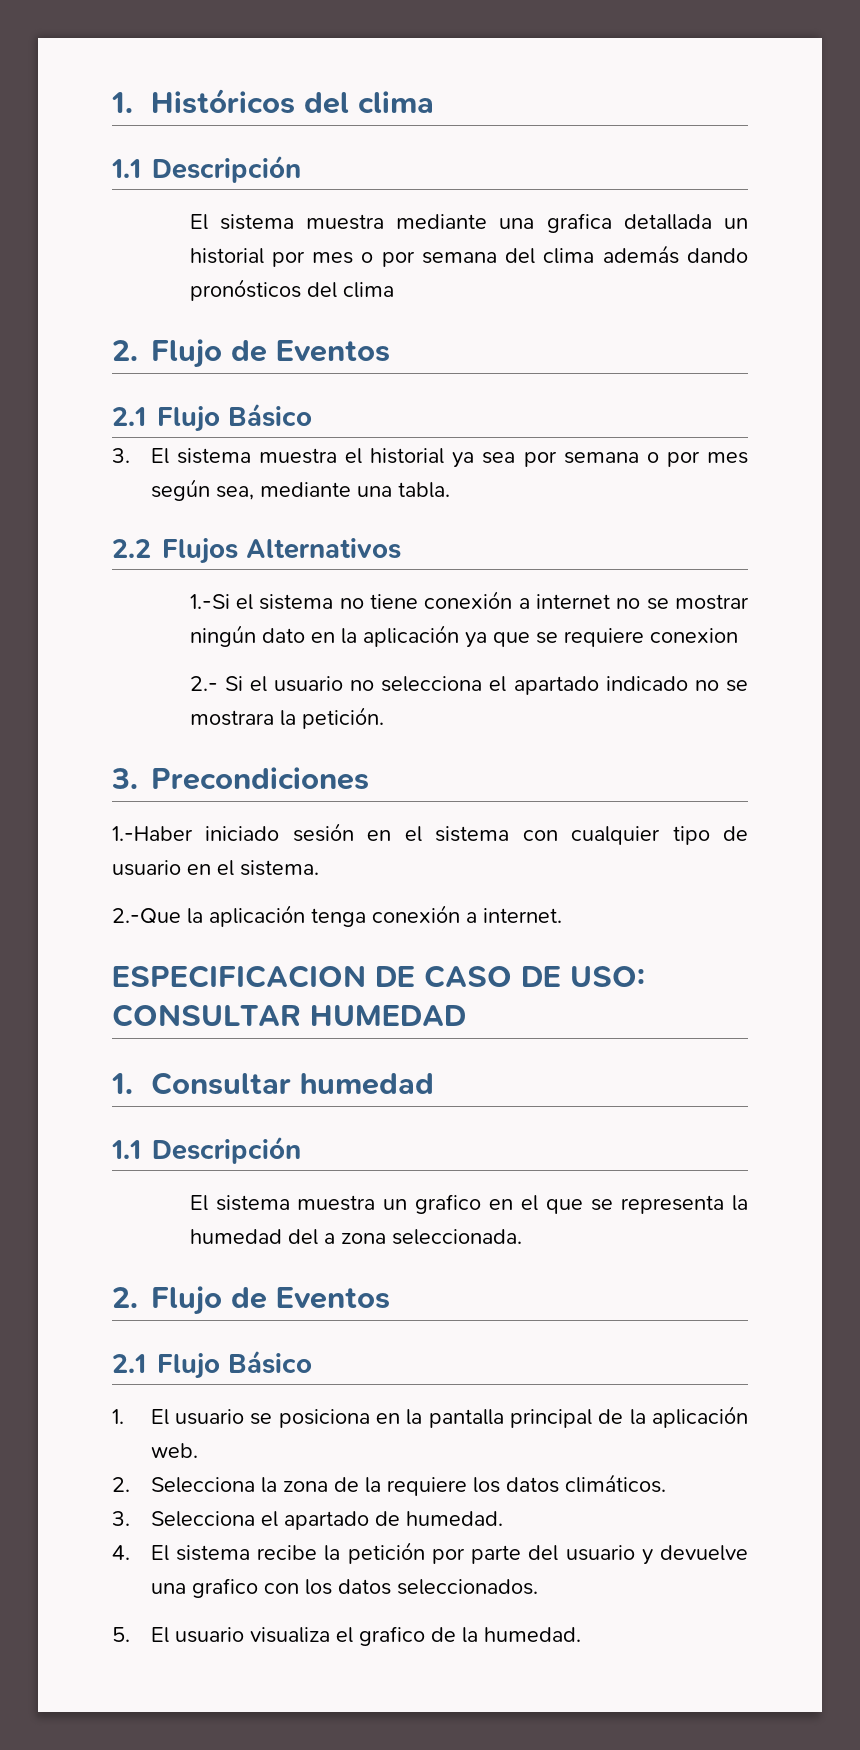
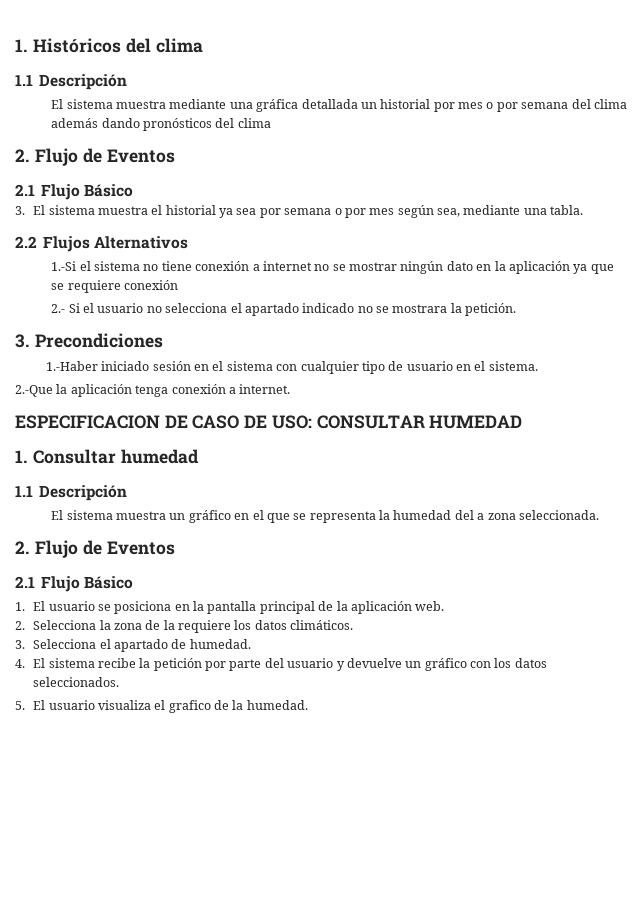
- El sistema muestra mediante una grafica detallada un historial por mes o por semana del clima además dando pronósticos del clima
+ El sistema muestra mediante una gráfica detallada un historial por mes o por semana del clima además dando pronósticos del clima
- 1.-Si el sistema no tiene conexión a internet no se mostrar ningún dato en la aplicación ya que se requiere conexion
+ 1.-Si el sistema no tiene conexión a internet no se mostrar ningún dato en la aplicación ya que se requiere conexión
- El sistema muestra un grafico en el que se representa la humedad del a zona seleccionada.
+ El sistema muestra un gráfico en el que se representa la humedad del a zona seleccionada.
- 4. El sistema recibe la petición por parte del usuario y devuelve una grafico con los datos seleccionados.
+ 4. El sistema recibe la petición por parte del usuario y devuelve un gráfico con los datos seleccionados.

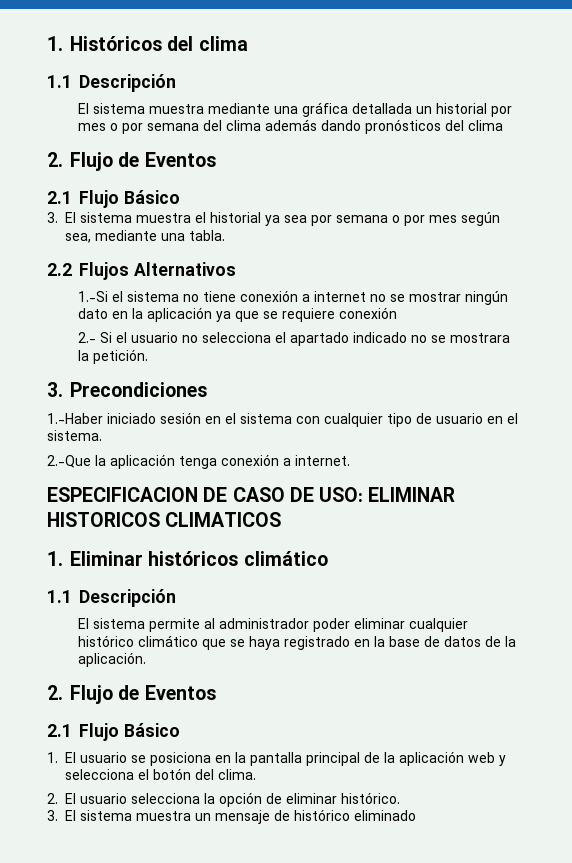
- ESPECIFICACION DE CASO DE USO: CONSULTAR HUMEDAD
- 1. Consultar humedad
+ ESPECIFICACION DE CASO DE USO: ELIMINAR HISTORICOS CLIMATICOS
+ 1. Eliminar históricos climático
  1.1 Descripción
- El sistema muestra un gráfico en el que se representa la humedad del a zona seleccionada.
+ El sistema permite al administrador poder eliminar cualquier histórico climático que se haya registrado en la base de datos de la aplicación.
- 1. El usuario se posiciona en la pantalla principal de la aplicación web.
- 2. Selecciona la zona de la requiere los datos climáticos.
- 3. Selecciona el apartado de humedad.
- 4. El sistema recibe la petición por parte del usuario y devuelve un gráfico con los datos seleccionados.
- 5. El usuario visualiza el grafico de la humedad.
+ 1. El usuario se posiciona en la pantalla principal de la aplicación web y selecciona el botón del clima.
+ 2. El usuario selecciona la opción de eliminar histórico.
+ 3. El sistema muestra un mensaje de histórico eliminado

